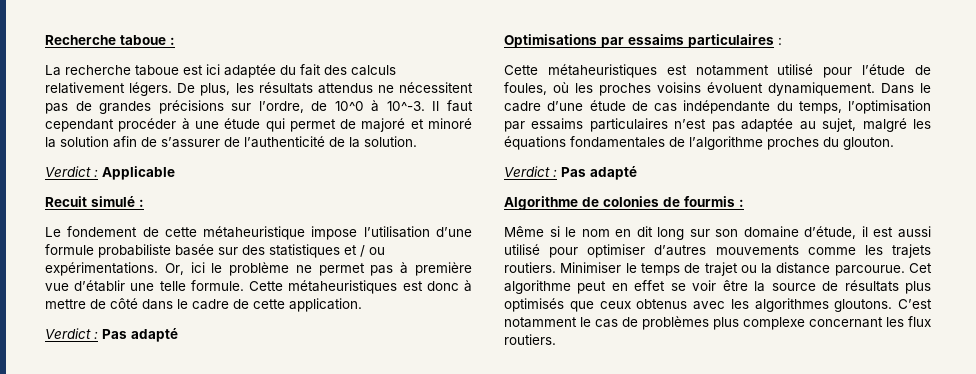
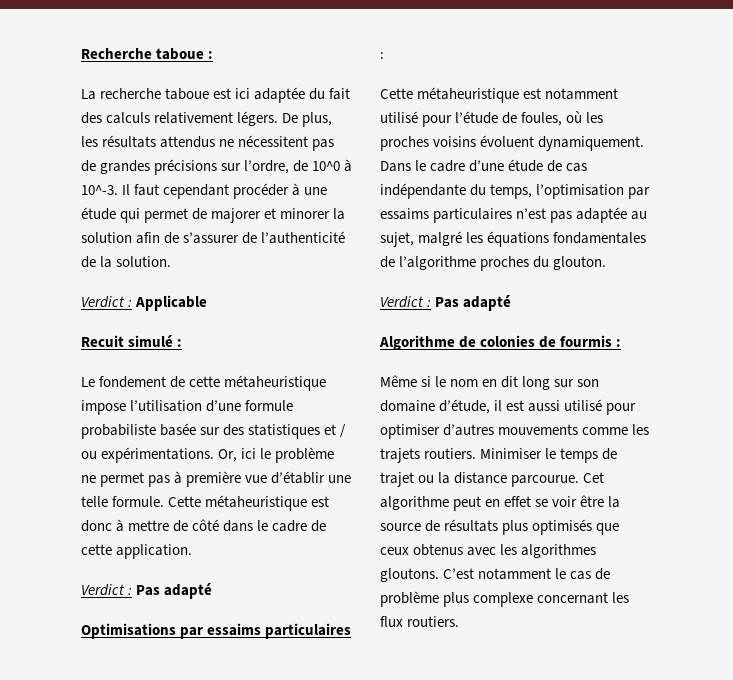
- Il faut cependant procéder à une étude qui permet de majoré et minoré la solution afin de s’assurer de l’authenticité de la solution.
+ Il faut cependant procéder à une étude qui permet de majorer et minorer la solution afin de s’assurer de l’authenticité de la solution.
- Cette métaheuristiques est donc à mettre de côté dans le cadre de cette application.
+ Cette métaheuristique est donc à mettre de côté dans le cadre de cette application.
- Cette métaheuristiques est notamment utilisé pour l’étude de foules, où les proches voisins évoluent dynamiquement.
+ Cette métaheuristique est notamment utilisé pour l’étude de foules, où les proches voisins évoluent dynamiquement.
- C’est notamment le cas de problèmes plus complexe concernant les flux routiers.
+ C’est notamment le cas de problème plus complexe concernant les flux routiers.

